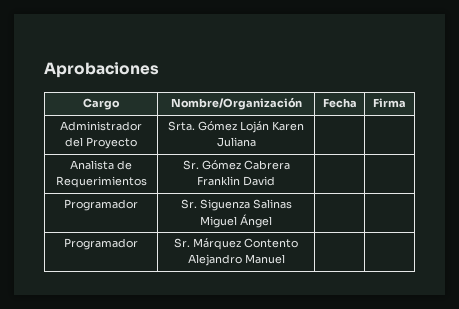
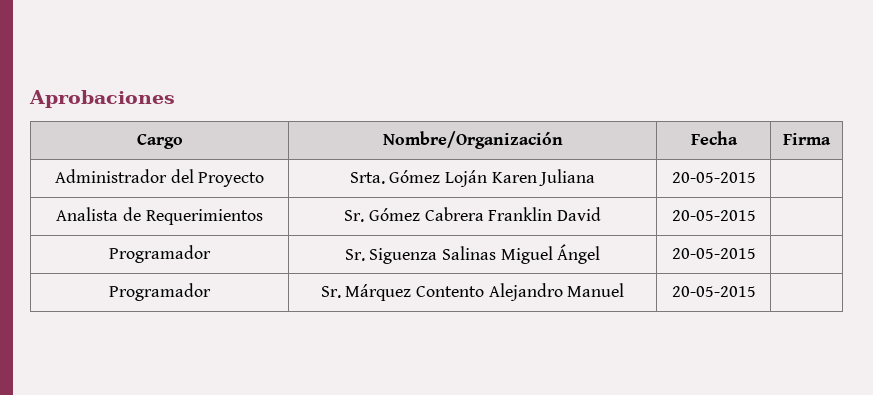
- Administrador del Proyecto | Srta. Gómez Loján Karen Juliana | |
+ Administrador del Proyecto | Srta. Gómez Loján Karen Juliana | 20-05-2015 |
- Analista de Requerimientos | Sr. Gómez Cabrera Franklin David | |
+ Analista de Requerimientos | Sr. Gómez Cabrera Franklin David | 20-05-2015 |
- Programador | Sr. Siguenza Salinas Miguel Ángel | |
+ Programador | Sr. Siguenza Salinas Miguel Ángel | 20-05-2015 |
- Programador | Sr. Márquez Contento Alejandro Manuel | |
+ Programador | Sr. Márquez Contento Alejandro Manuel | 20-05-2015 |

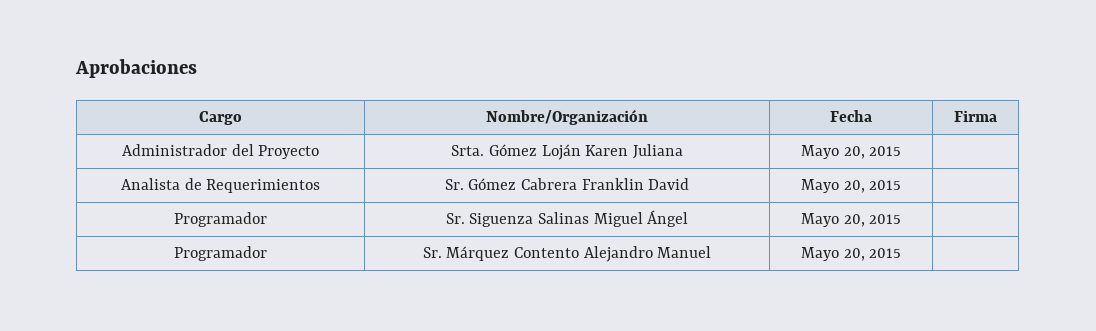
- Administrador del Proyecto | Srta. Gómez Loján Karen Juliana | 20-05-2015 |
+ Administrador del Proyecto | Srta. Gómez Loján Karen Juliana | Mayo 20, 2015 |
- Analista de Requerimientos | Sr. Gómez Cabrera Franklin David | 20-05-2015 |
+ Analista de Requerimientos | Sr. Gómez Cabrera Franklin David | Mayo 20, 2015 |
- Programador | Sr. Siguenza Salinas Miguel Ángel | 20-05-2015 |
+ Programador | Sr. Siguenza Salinas Miguel Ángel | Mayo 20, 2015 |
- Programador | Sr. Márquez Contento Alejandro Manuel | 20-05-2015 |
+ Programador | Sr. Márquez Contento Alejandro Manuel | Mayo 20, 2015 |

